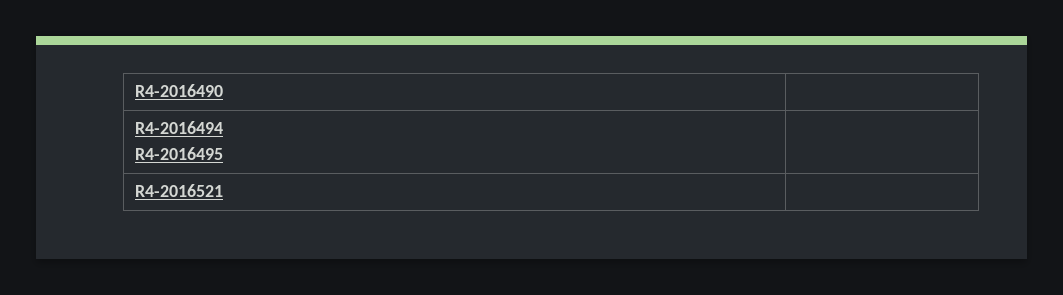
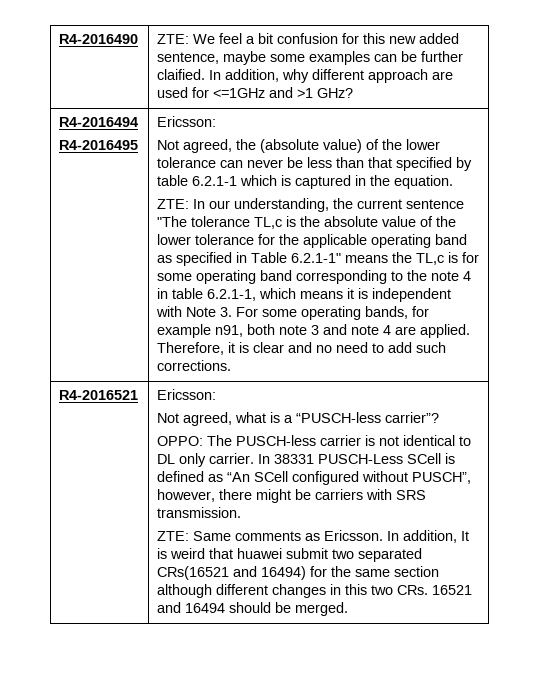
- R4-2016490 |
+ R4-2016490 | ZTE: We feel a bit confusion for this new added sentence, maybe some examples can be further claified. In addition, why different approach are used for <=1GHz and >1 GHz?
  R4-2016494
- R4-2016495 |
- R4-2016521 |
+ R4-2016495 | Ericsson:
+ Not agreed, the (absolute value) of the lower tolerance can never be less than that specified by table 6.2.1-1 which is captured in the equation.
+ ZTE: In our understanding, the current sentence "The tolerance TL,c is the absolute value of the lower tolerance for the applicable operating band as specified in Table 6.2.1-1" means the TL,c is for some operating band corresponding to the note 4 in table 6.2.1-1, which means it is independent with Note 3. For some operating bands, for example n91, both note 3 and note 4 are applied. Therefore, it is clear and no need to add such corrections.
+ R4-2016521 | Ericsson:
+ Not agreed, what is a “PUSCH-less carrier”?
+ OPPO: The PUSCH-less carrier is not identical to DL only carrier. In 38331 PUSCH-Less SCell is defined as “An SCell configured without PUSCH”, however, there might be carriers with SRS transmission.
+ ZTE: Same comments as Ericsson. In addition, It is weird that huawei submit two separated CRs(16521 and 16494) for the same section although different changes in this two CRs. 16521 and 16494 should be merged.

